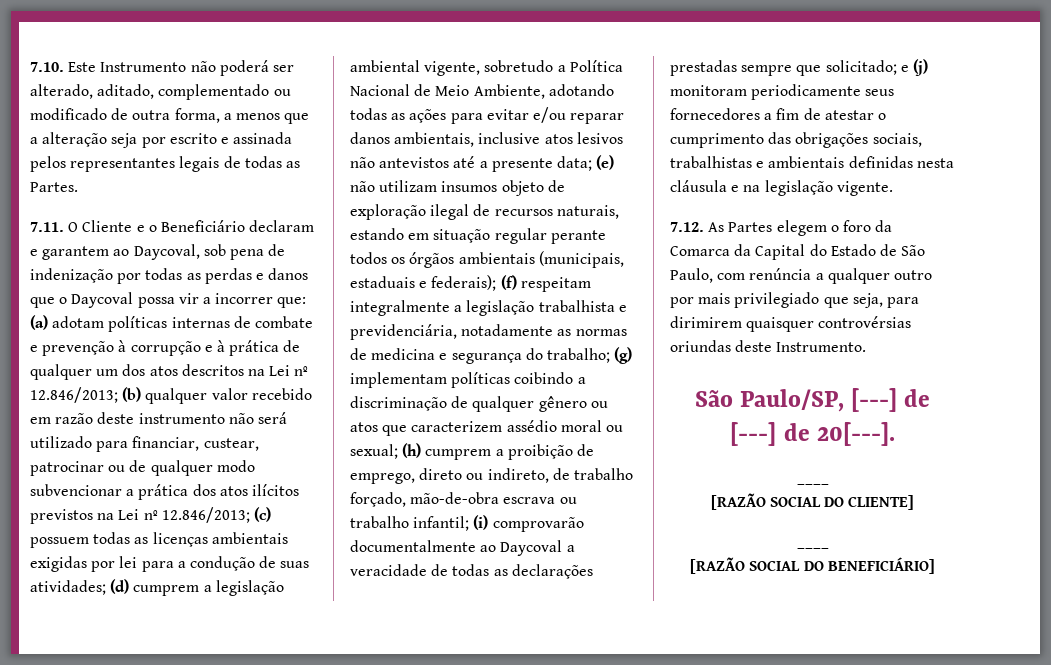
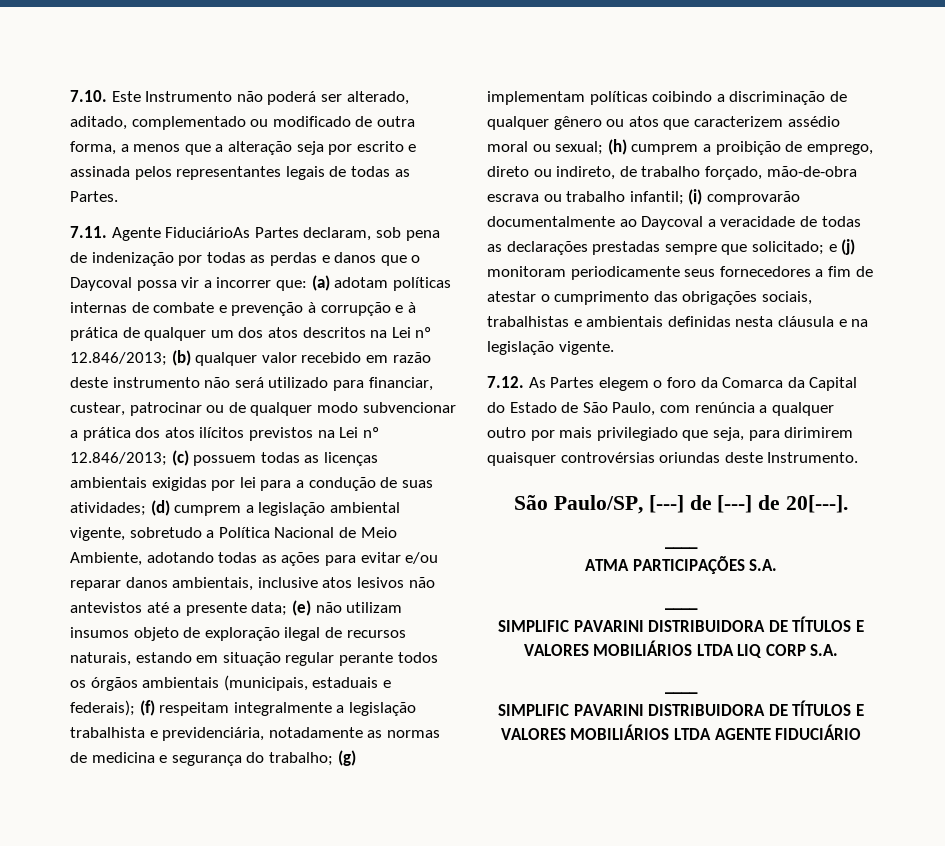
- 7.11. O Cliente e o Beneficiário declaram e garantem ao Daycoval, sob pena de indenização por todas as perdas e danos que o Daycoval possa vir a incorrer que:
+ 7.11. Agente FiduciárioAs Partes declaram, sob pena de indenização por todas as perdas e danos que o Daycoval possa vir a incorrer que:
- [RAZÃO SOCIAL DO CLIENTE]
+ ATMA PARTICIPAÇÕES S.A.
  ____
- [RAZÃO SOCIAL DO BENEFICIÁRIO]
+ SIMPLIFIC PAVARINI DISTRIBUIDORA DE TÍTULOS E VALORES MOBILIÁRIOS LTDA LIQ CORP S.A.
+ ____
+ SIMPLIFIC PAVARINI DISTRIBUIDORA DE TÍTULOS E VALORES MOBILIÁRIOS LTDA AGENTE FIDUCIÁRIO

